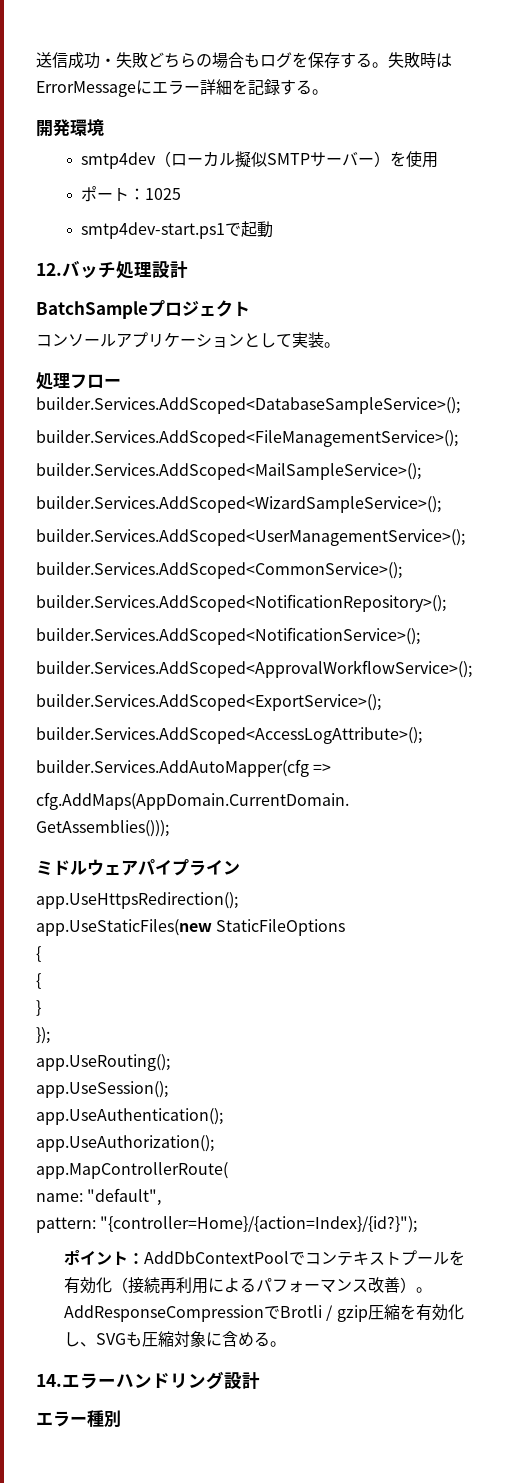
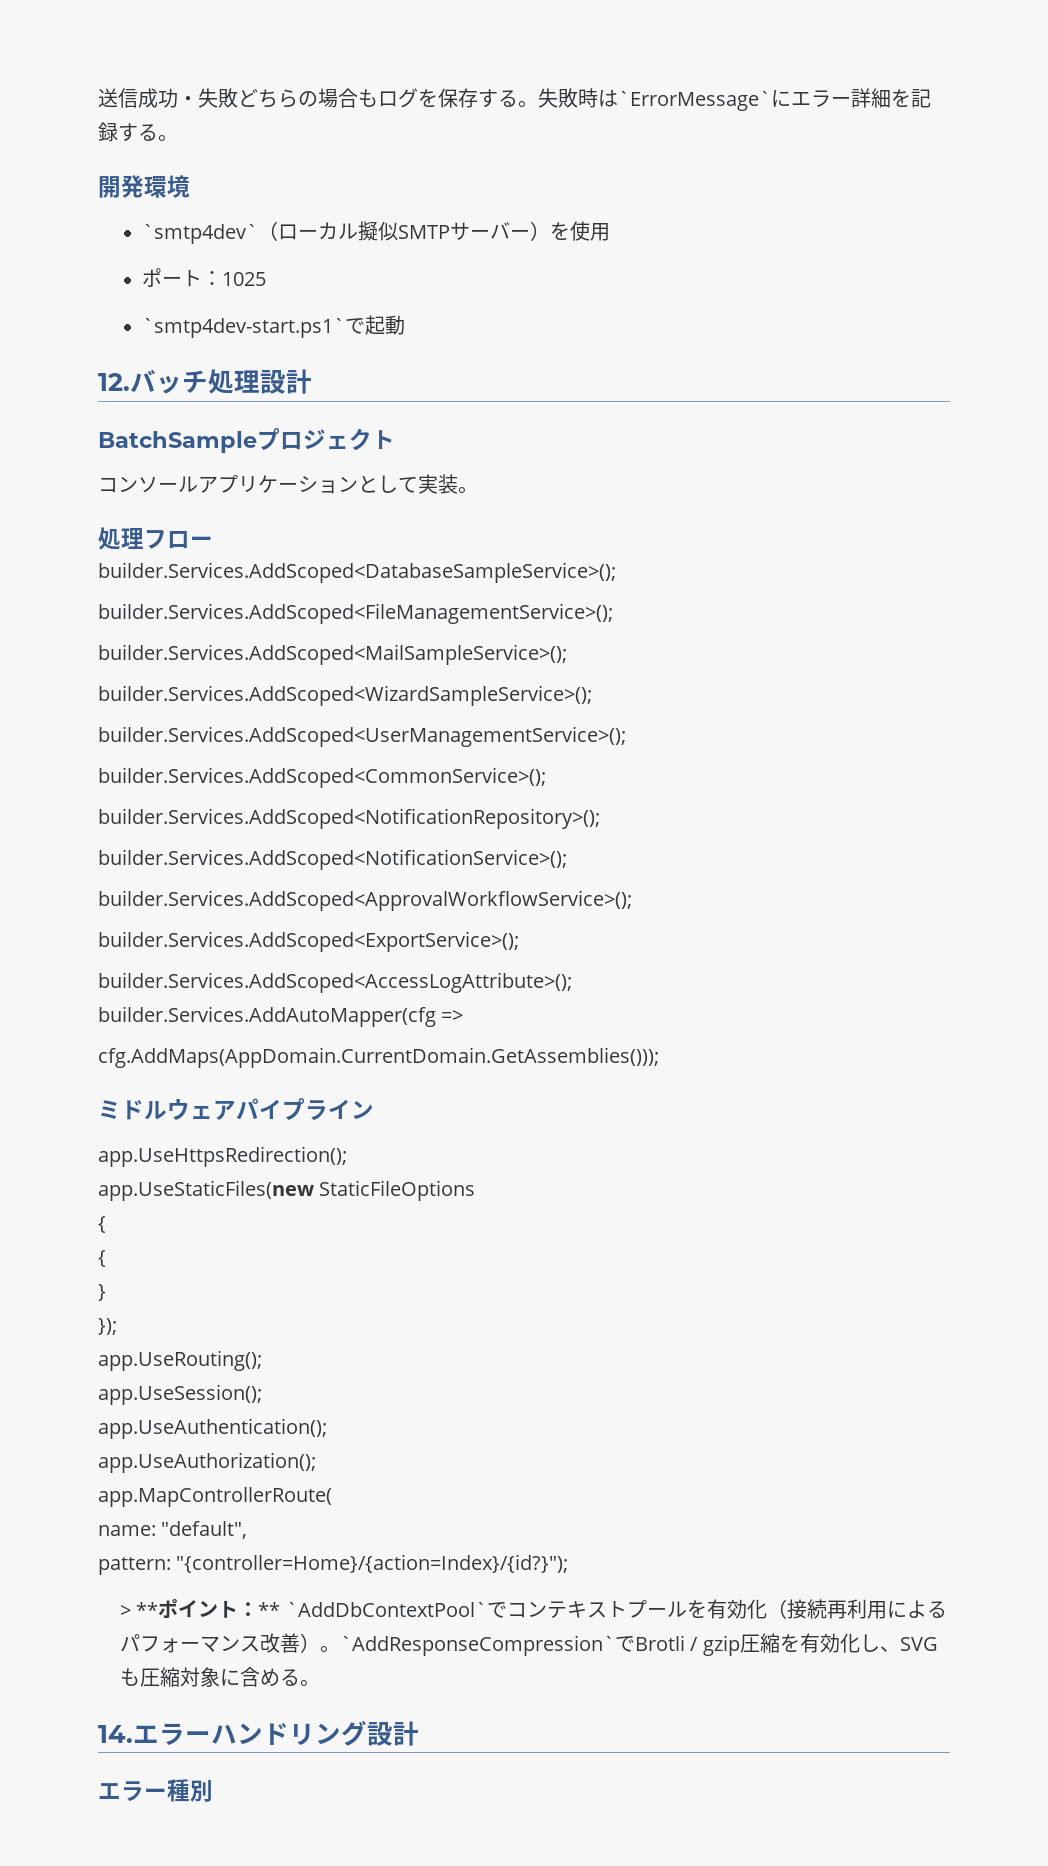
- 失敗時はErrorMessageにエラー詳細を記録する。
+ 失敗時は`ErrorMessage`にエラー詳細を記録する。
- smtp4dev（ローカル擬似SMTPサーバー）を使用
+ `smtp4dev`（ローカル擬似SMTPサーバー）を使用
- smtp4dev-start.ps1で起動
+ `smtp4dev-start.ps1`で起動
- ポイント：AddDbContextPoolでコンテキストプールを有効化（接続再利用によるパフォーマンス改善）。
+ > **ポイント：** `AddDbContextPool`でコンテキストプールを有効化（接続再利用によるパフォーマンス改善）。
- AddResponseCompressionでBrotli / gzip圧縮を有効化し、SVGも圧縮対象に含める。
+ `AddResponseCompression`でBrotli / gzip圧縮を有効化し、SVGも圧縮対象に含める。

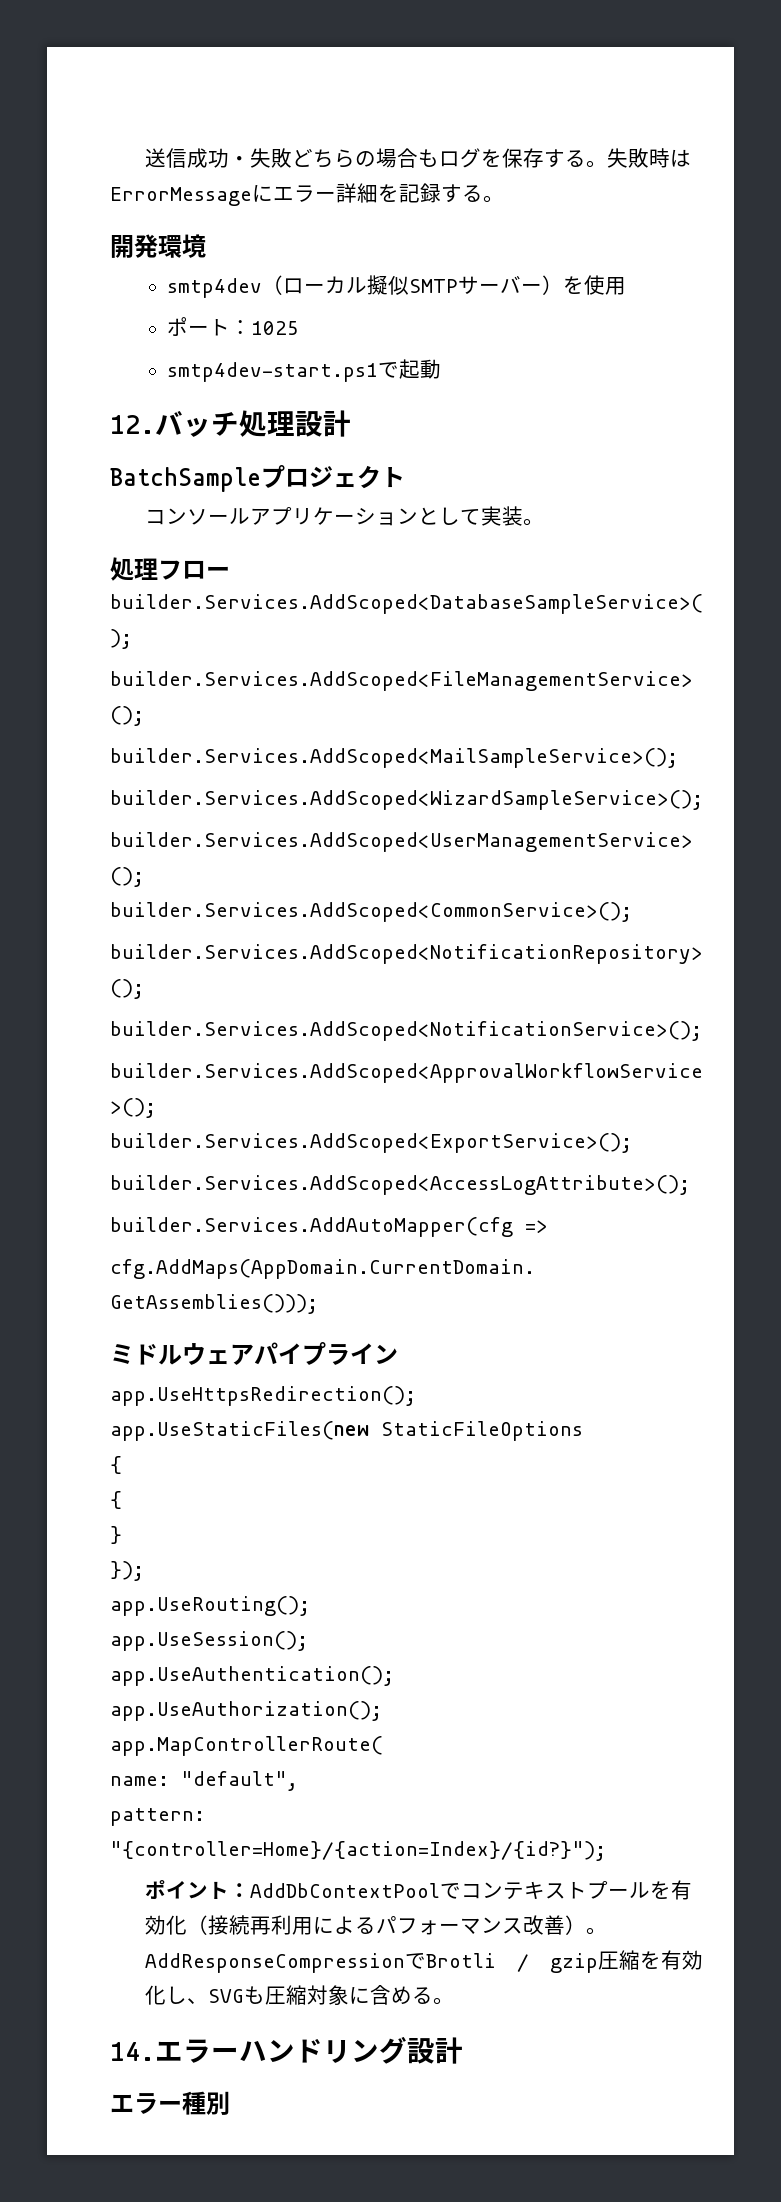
- 失敗時は`ErrorMessage`にエラー詳細を記録する。
+ 失敗時はErrorMessageにエラー詳細を記録する。
- `smtp4dev`（ローカル擬似SMTPサーバー）を使用
+ smtp4dev（ローカル擬似SMTPサーバー）を使用
- `smtp4dev-start.ps1`で起動
+ smtp4dev-start.ps1で起動
- > **ポイント：** `AddDbContextPool`でコンテキストプールを有効化（接続再利用によるパフォーマンス改善）。
+ ポイント：AddDbContextPoolでコンテキストプールを有効化（接続再利用によるパフォーマンス改善）。
- `AddResponseCompression`でBrotli / gzip圧縮を有効化し、SVGも圧縮対象に含める。
+ AddResponseCompressionでBrotli / gzip圧縮を有効化し、SVGも圧縮対象に含める。

